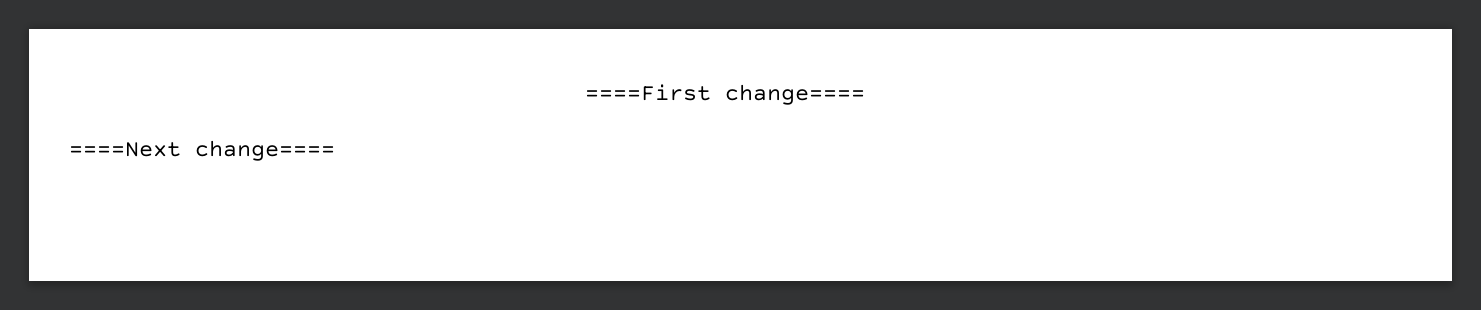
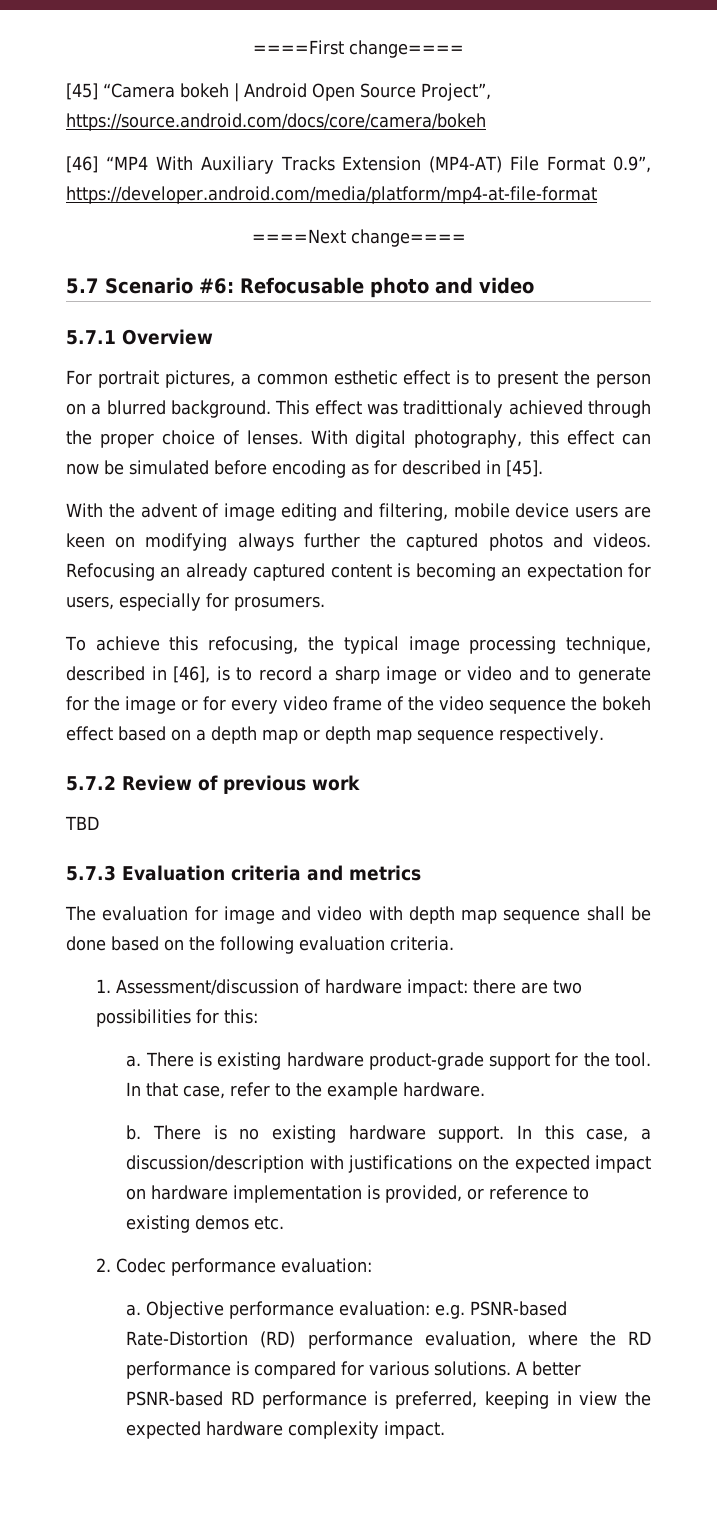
+ [45] “Camera bokeh | Android Open Source Project”, https://source.android.com/docs/core/camera/bokeh
+ [46] “MP4 With Auxiliary Tracks Extension (MP4-AT) File Format 0.9”, https://developer.android.com/media/platform/mp4-at-file-format
  ====Next change====
+ 5.7 Scenario #6: Refocusable photo and video
+ 5.7.1 Overview
+ For portrait pictures, a common esthetic effect is to present the person on a blurred background. This effect was tradittionaly achieved through the proper choice of lenses. With digital photography, this effect can now be simulated before encoding as for described in [45].
+ With the advent of image editing and filtering, mobile device users are keen on modifying always further the captured photos and videos. Refocusing an already captured content is becoming an expectation for users, especially for prosumers.
+ To achieve this refocusing, the typical image processing technique, described in [46], is to record a sharp image or video and to generate for the image or for every video frame of the video sequence the bokeh effect based on a depth map or depth map sequence respectively.
+ 5.7.2 Review of previous work
+ TBD
+ 5.7.3 Evaluation criteria and metrics
+ The evaluation for image and video with depth map sequence shall be done based on the following evaluation criteria.
+ 1. Assessment/discussion of hardware impact: there are two possibilities for this:
+ a. There is existing hardware product-grade support for the tool. In that case, refer to the example hardware.
+ b. There is no existing hardware support. In this case, a discussion/description with justifications on the expected impact on hardware implementation is provided, or reference to existing demos etc.
+ 2. Codec performance evaluation:
+ a. Objective performance evaluation: e.g. PSNR-based Rate-Distortion (RD) performance evaluation, where the RD performance is compared for various solutions. A better PSNR-based RD performance is preferred, keeping in view the expected hardware complexity impact.

